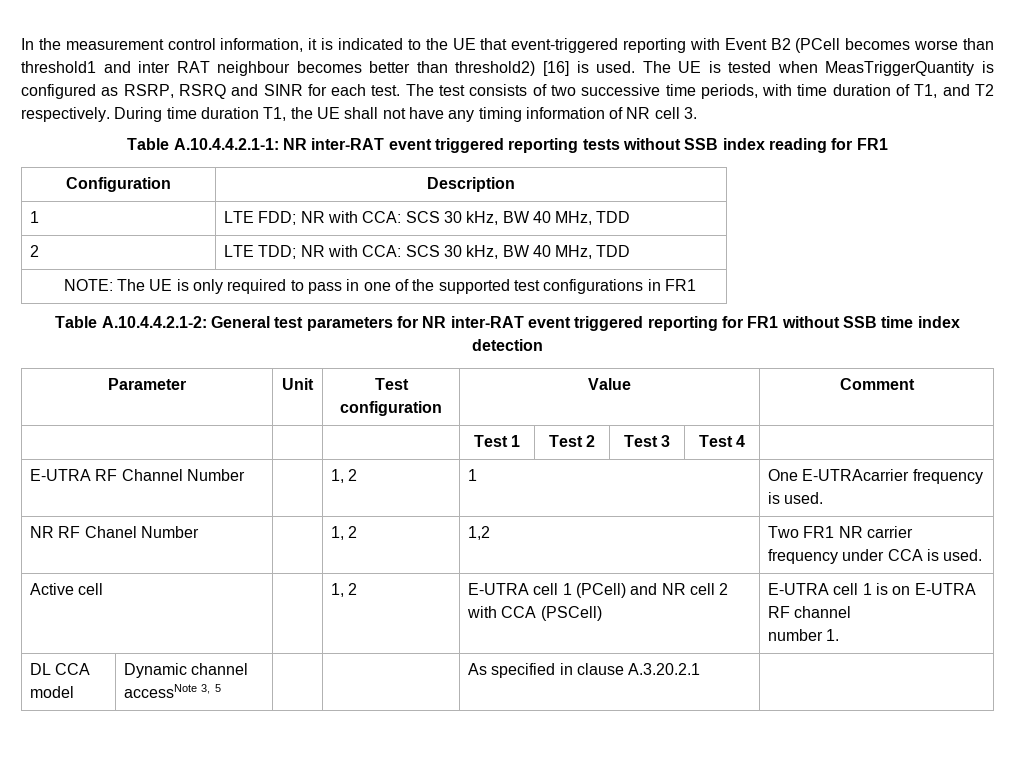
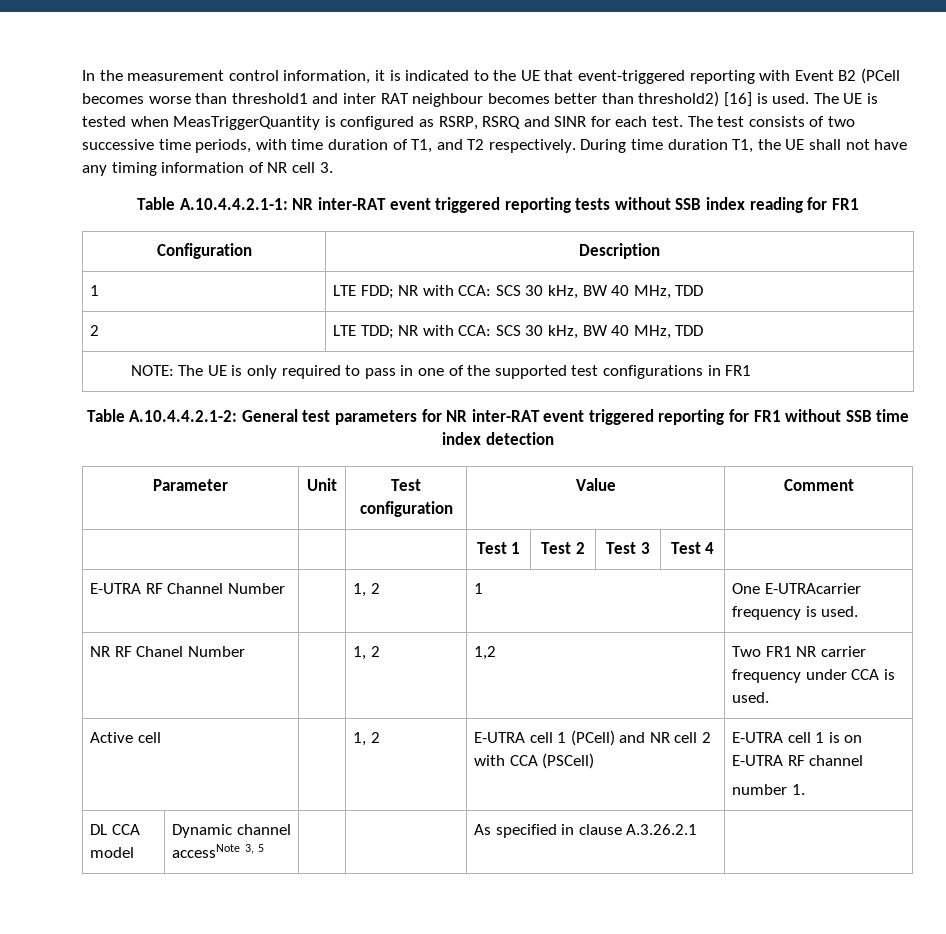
- DL CCA model | Dynamic channel accessNote 3, 5 | | | As specified in clause A.3.20.2.1 |
+ DL CCA model | Dynamic channel accessNote 3, 5 | | | As specified in clause A.3.26.2.1 |

